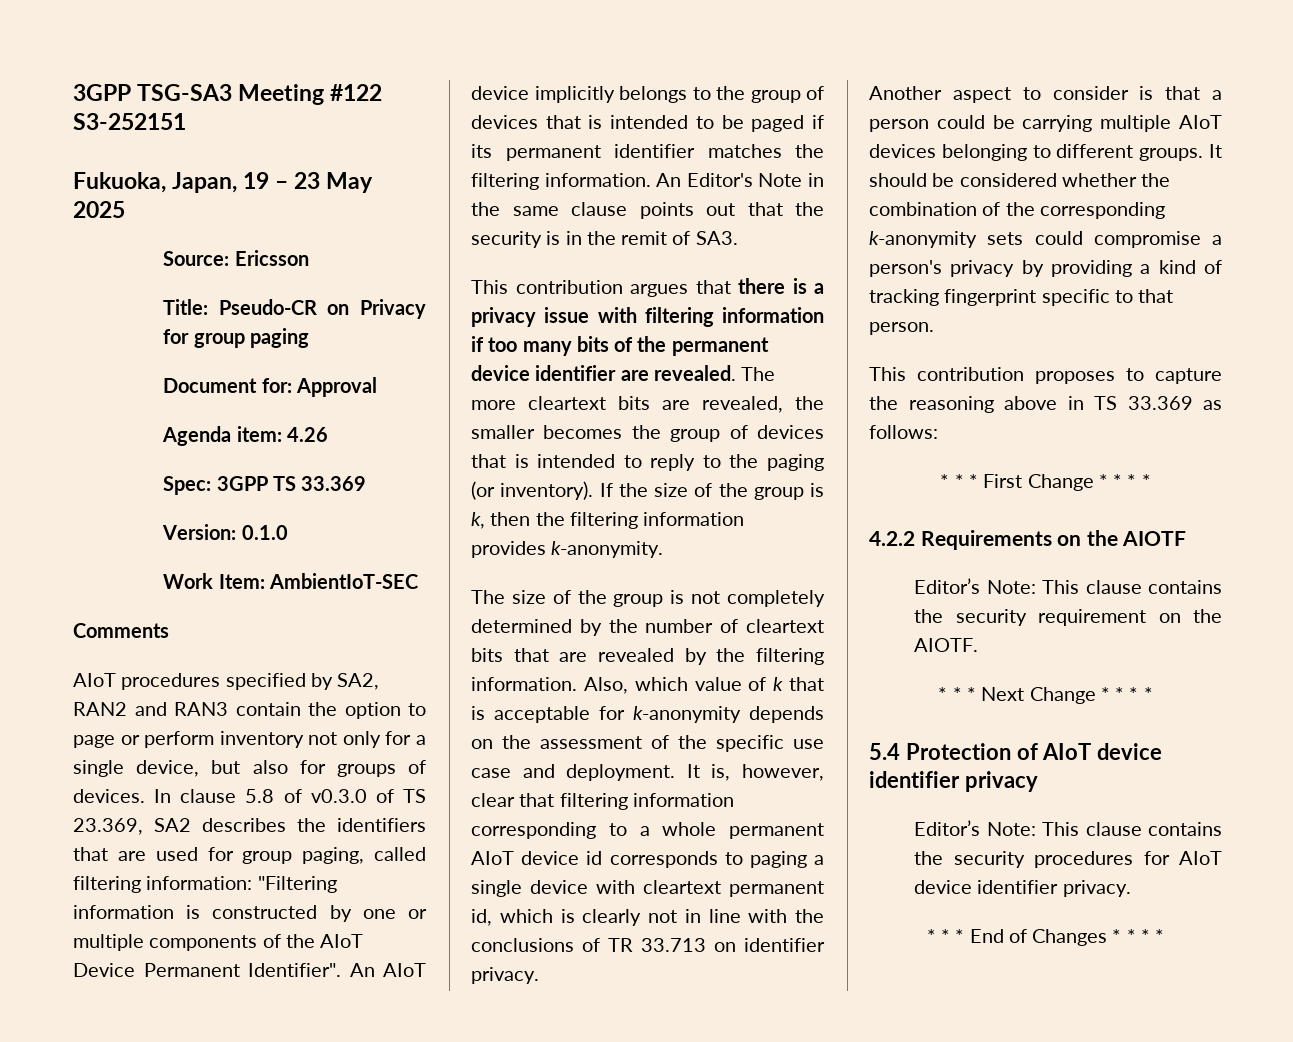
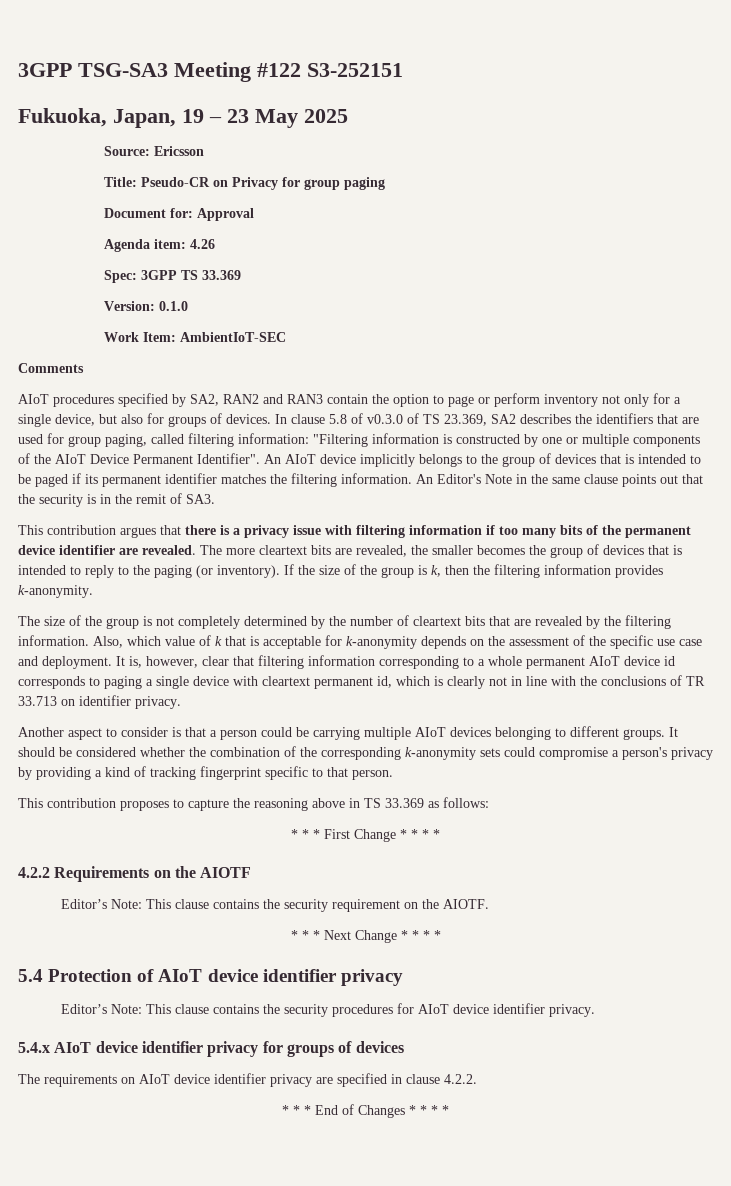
+ 5.4.x AIoT device identifier privacy for groups of devices
+ The requirements on AIoT device identifier privacy are specified in clause 4.2.2.

